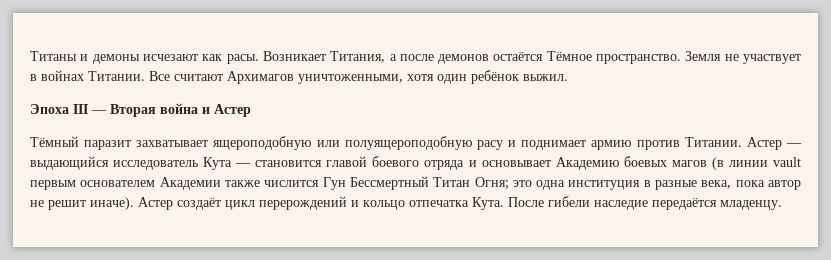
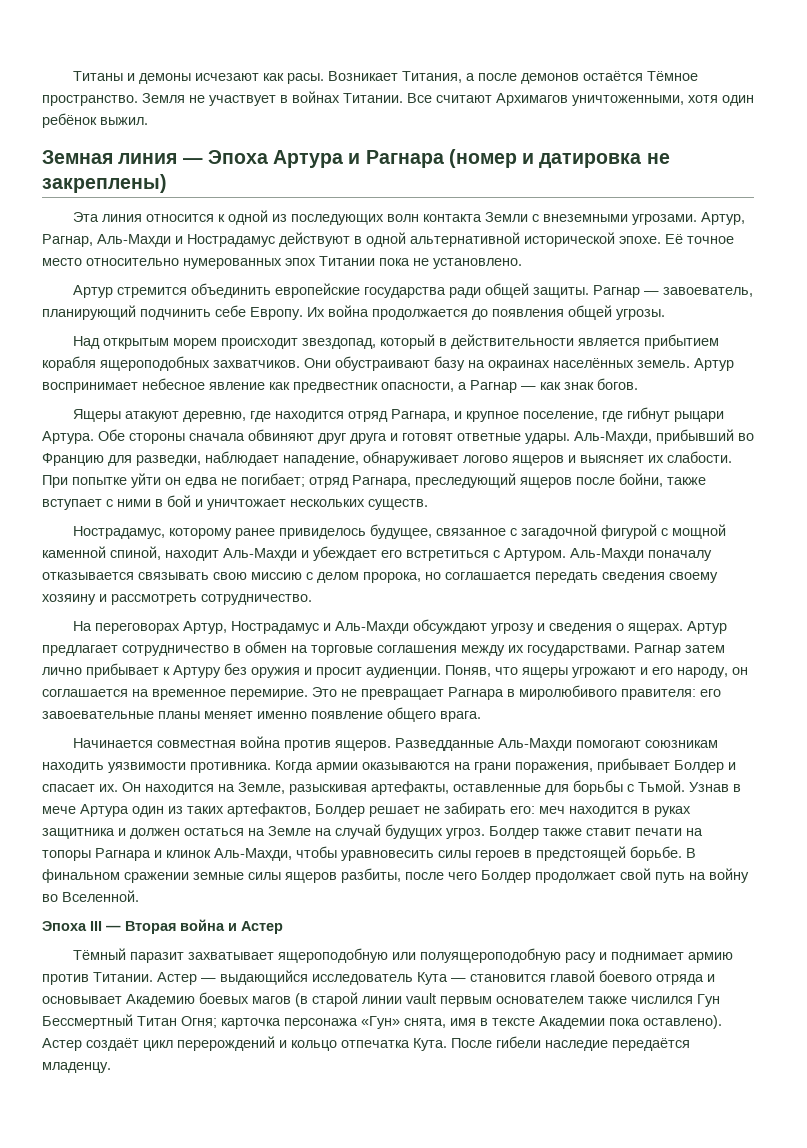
+ Земная линия — Эпоха Артура и Рагнара (номер и датировка не закреплены)
+ Эта линия относится к одной из последующих волн контакта Земли с внеземными угрозами. Артур, Рагнар, Аль-Махди и Нострадамус действуют в одной альтернативной исторической эпохе. Её точное место относительно нумерованных эпох Титании пока не установлено.
+ Артур стремится объединить европейские государства ради общей защиты. Рагнар — завоеватель, планирующий подчинить себе Европу. Их война продолжается до появления общей угрозы.
+ Над открытым морем происходит звездопад, который в действительности является прибытием корабля ящероподобных захватчиков. Они обустраивают базу на окраинах населённых земель. Артур воспринимает небесное явление как предвестник опасности, а Рагнар — как знак богов.
+ Ящеры атакуют деревню, где находится отряд Рагнара, и крупное поселение, где гибнут рыцари Артура. Обе стороны сначала обвиняют друг друга и готовят ответные удары. Аль-Махди, прибывший во Францию для разведки, наблюдает нападение, обнаруживает логово ящеров и выясняет их слабости. При попытке уйти он едва не погибает; отряд Рагнара, преследующий ящеров после бойни, также вступает с ними в бой и уничтожает нескольких существ.
+ Нострадамус, которому ранее привиделось будущее, связанное с загадочной фигурой с мощной каменной спиной, находит Аль-Махди и убеждает его встретиться с Артуром. Аль-Махди поначалу отказывается связывать свою миссию с делом пророка, но соглашается передать сведения своему хозяину и рассмотреть сотрудничество.
+ На переговорах Артур, Нострадамус и Аль-Махди обсуждают угрозу и сведения о ящерах. Артур предлагает сотрудничество в обмен на торговые соглашения между их государствами. Рагнар затем лично прибывает к Артуру без оружия и просит аудиенции. Поняв, что ящеры угрожают и его народу, он соглашается на временное перемирие. Это не превращает Рагнара в миролюбивого правителя: его завоевательные планы меняет именно появление общего врага.
+ Начинается совместная война против ящеров. Разведданные Аль-Махди помогают союзникам находить уязвимости противника. Когда армии оказываются на грани поражения, прибывает Болдер и спасает их. Он находится на Земле, разыскивая артефакты, оставленные для борьбы с Тьмой. Узнав в мече Артура один из таких артефактов, Болдер решает не забирать его: меч находится в руках защитника и должен остаться на Земле на случай будущих угроз. Болдер также ставит печати на топоры Рагнара и клинок Аль-Махди, чтобы уравновесить силы героев в предстоящей борьбе. В финальном сражении земные силы ящеров разбиты, после чего Болдер продолжает свой путь на войну во Вселенной.
- Астер — выдающийся исследователь Кута — становится главой боевого отряда и основывает Академию боевых магов (в линии vault первым основателем Академии также числится Гун Бессмертный Титан Огня; это одна институция в разные века, пока автор не решит иначе).
+ Астер — выдающийся исследователь Кута — становится главой боевого отряда и основывает Академию боевых магов (в старой линии vault первым основателем также числился Гун Бессмертный Титан Огня; карточка персонажа «Гун» снята, имя в тексте Академии пока оставлено).

